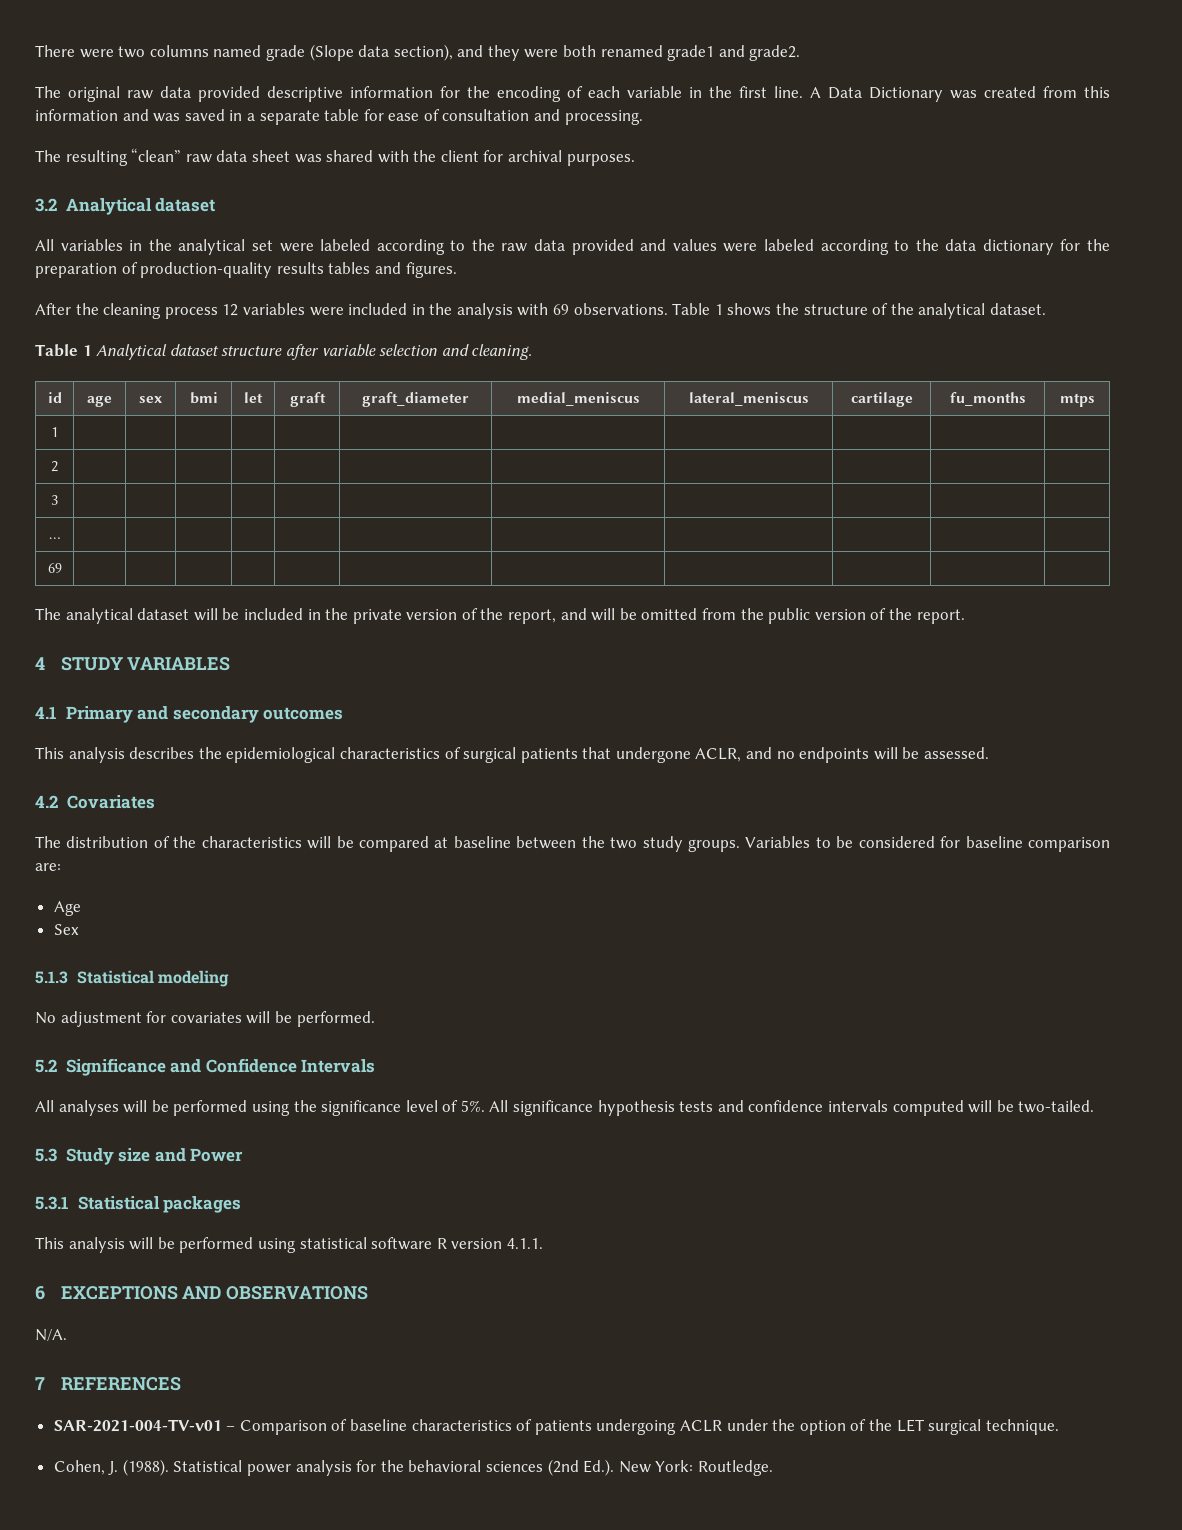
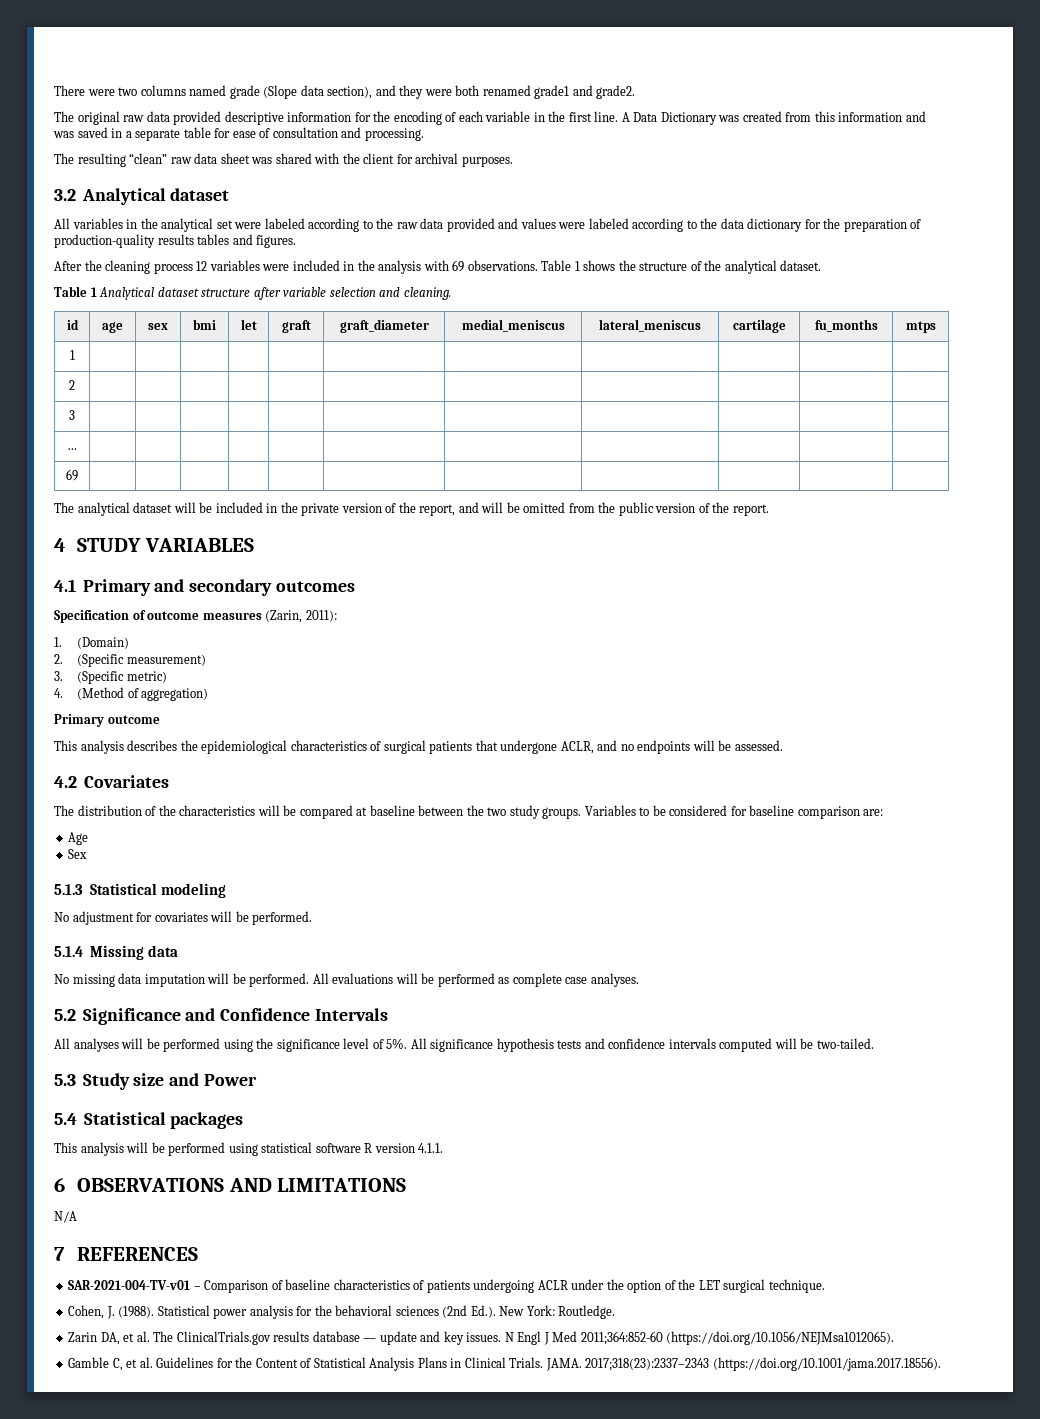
+ Specification of outcome measures (Zarin, 2011):
+ 1. (Domain)
+ 2. (Specific measurement)
+ 3. (Specific metric)
+ 4. (Method of aggregation)
+ Primary outcome
+ 5.1.4 Missing data
+ No missing data imputation will be performed. All evaluations will be performed as complete case analyses.
- 5.3.1 Statistical packages
+ 5.4 Statistical packages
- 6 EXCEPTIONS AND OBSERVATIONS
- N/A.
+ 6 OBSERVATIONS AND LIMITATIONS
+ N/A
+ Zarin DA, et al. The ClinicalTrials.gov results database — update and key issues. N Engl J Med 2011;364:852-60 (https://doi.org/10.1056/NEJMsa1012065).
+ Gamble C, et al. Guidelines for the Content of Statistical Analysis Plans in Clinical Trials. JAMA. 2017;318(23):2337–2343 (https://doi.org/10.1001/jama.2017.18556).

